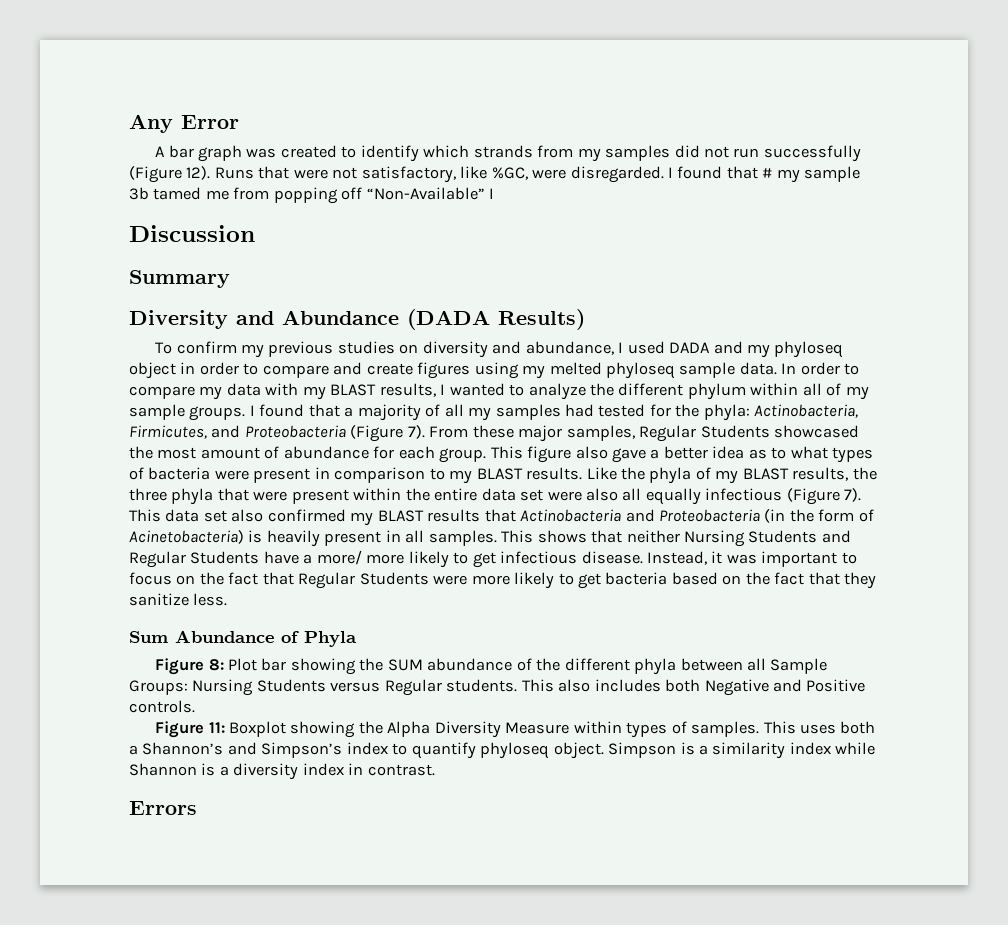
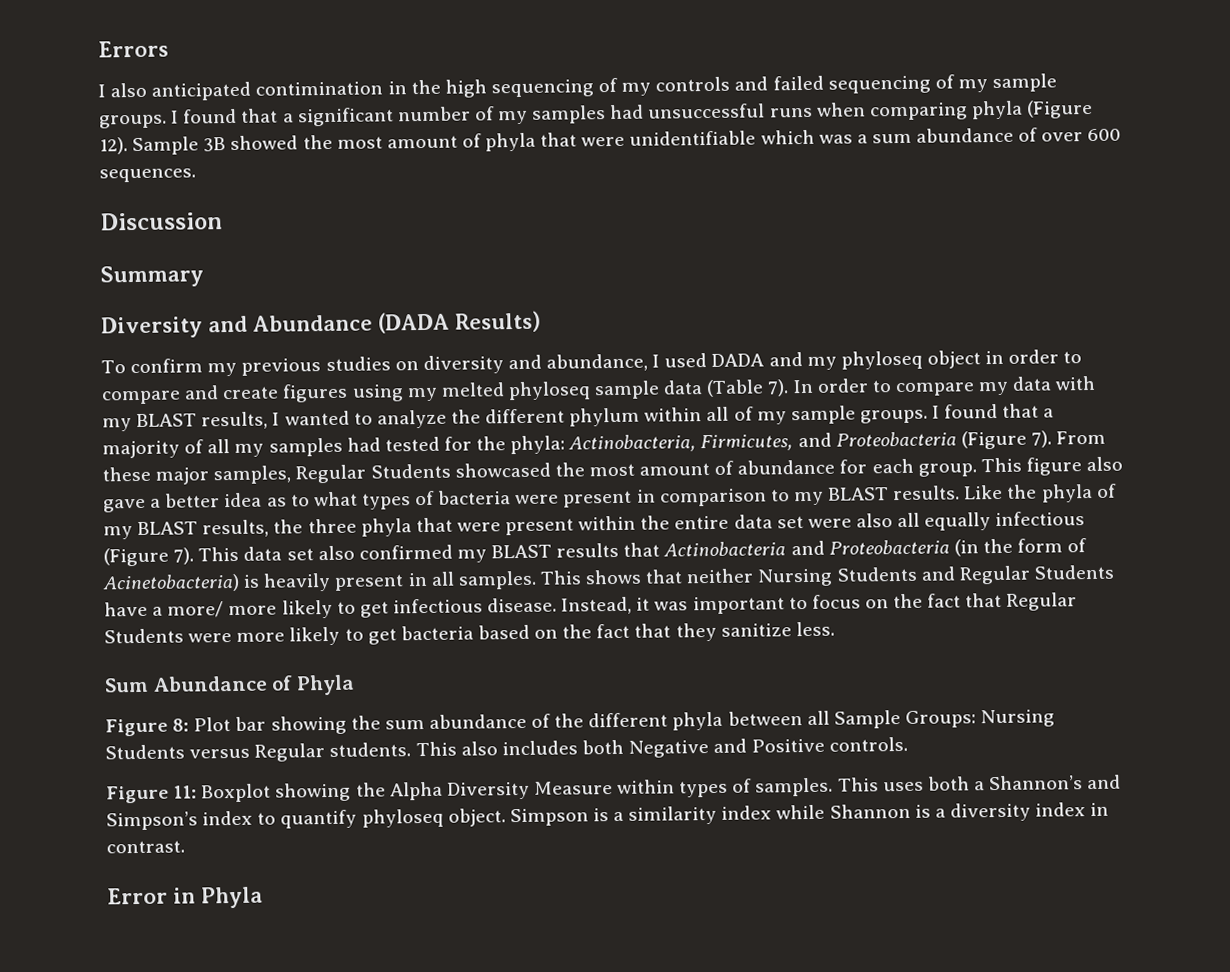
- Any Error
- A bar graph was created to identify which strands from my samples did not run successfully (Figure 12). Runs that were not satisfactory, like %GC, were disregarded. I found that # my sample 3b tamed me from popping off “Non-Available” I
+ Errors
+ I also anticipated contimination in the high sequencing of my controls and failed sequencing of my sample groups. I found that a significant number of my samples had unsuccessful runs when comparing phyla (Figure 12). Sample 3B showed the most amount of phyla that were unidentifiable which was a sum abundance of over 600 sequences.
- To confirm my previous studies on diversity and abundance, I used DADA and my phyloseq object in order to compare and create figures using my melted phyloseq sample data.
+ To confirm my previous studies on diversity and abundance, I used DADA and my phyloseq object in order to compare and create figures using my melted phyloseq sample data (Table 7).
- Figure 8: Plot bar showing the SUM abundance of the different phyla between all Sample Groups: Nursing Students versus Regular students.
+ Figure 8: Plot bar showing the sum abundance of the different phyla between all Sample Groups: Nursing Students versus Regular students.
- Errors
+ Error in Phyla

